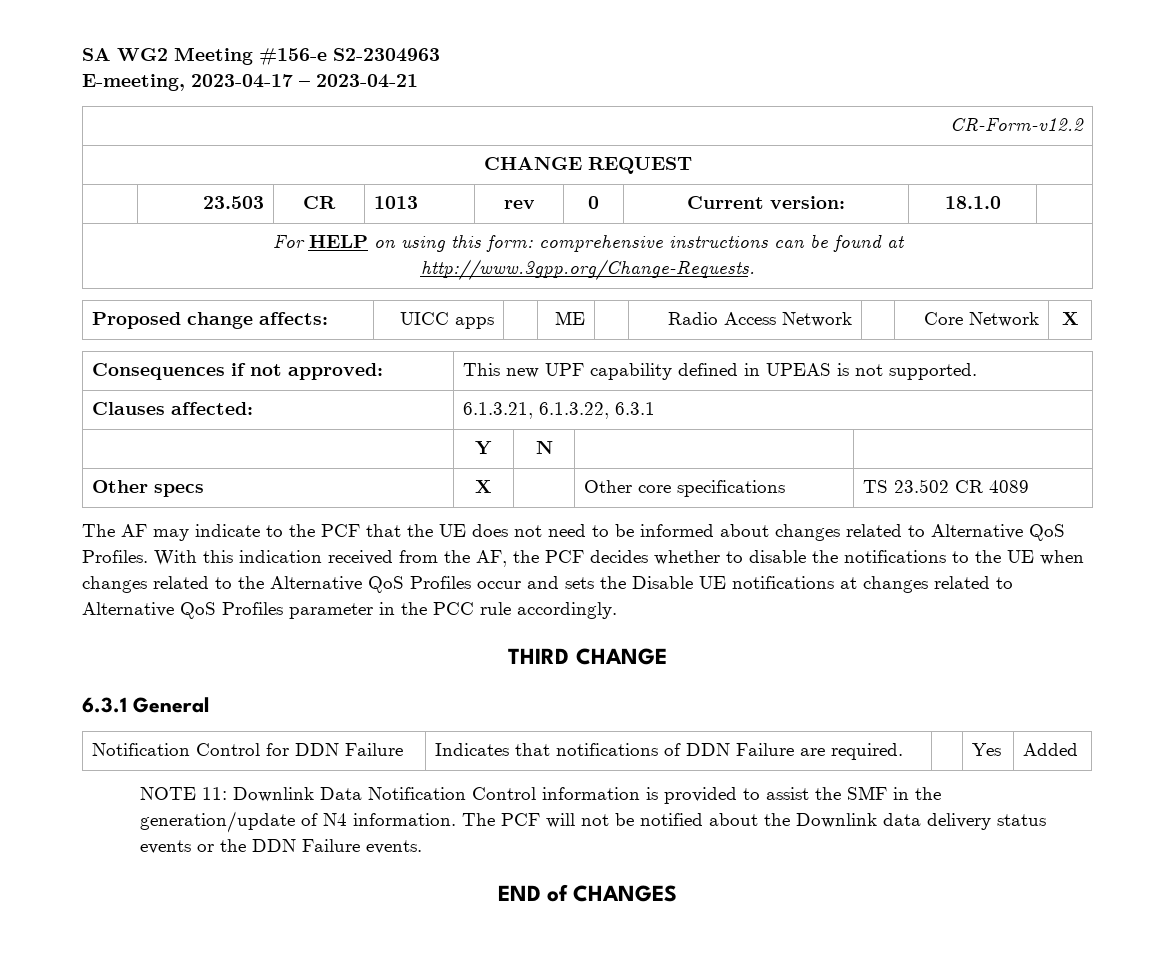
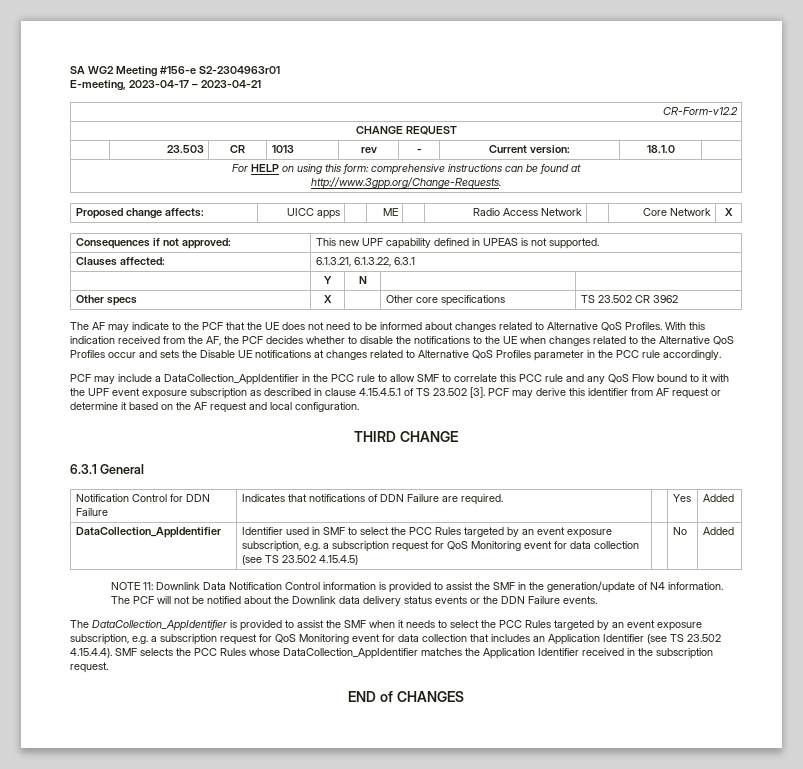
- SA WG2 Meeting #156-e S2-2304963
+ SA WG2 Meeting #156-e S2-2304963r01
- | 23.503 | CR | 1013 | rev | 0 | Current version: | 18.1.0 |
+ | 23.503 | CR | 1013 | rev | - | Current version: | 18.1.0 |
- Other specs | X | | Other core specifications | TS 23.502 CR 4089
+ Other specs | X | | Other core specifications | TS 23.502 CR 3962
+ PCF may include a DataCollection_AppIdentifier in the PCC rule to allow SMF to correlate this PCC rule and any QoS Flow bound to it with the UPF event exposure subscription as described in clause 4.15.4.5.1 of TS 23.502 [3]. PCF may derive this identifier from AF request or determine it based on the AF request and local configuration.
+ DataCollection_AppIdentifier | Identifier used in SMF to select the PCC Rules targeted by an event exposure subscription, e.g. a subscription request for QoS Monitoring event for data collection (see TS 23.502 4.15.4.5) | | No | Added
+ The DataCollection_AppIdentifier is provided to assist the SMF when it needs to select the PCC Rules targeted by an event exposure subscription, e.g. a subscription request for QoS Monitoring event for data collection that includes an Application Identifier (see TS 23.502 4.15.4.4). SMF selects the PCC Rules whose DataCollection_AppIdentifier matches the Application Identifier received in the subscription request.

